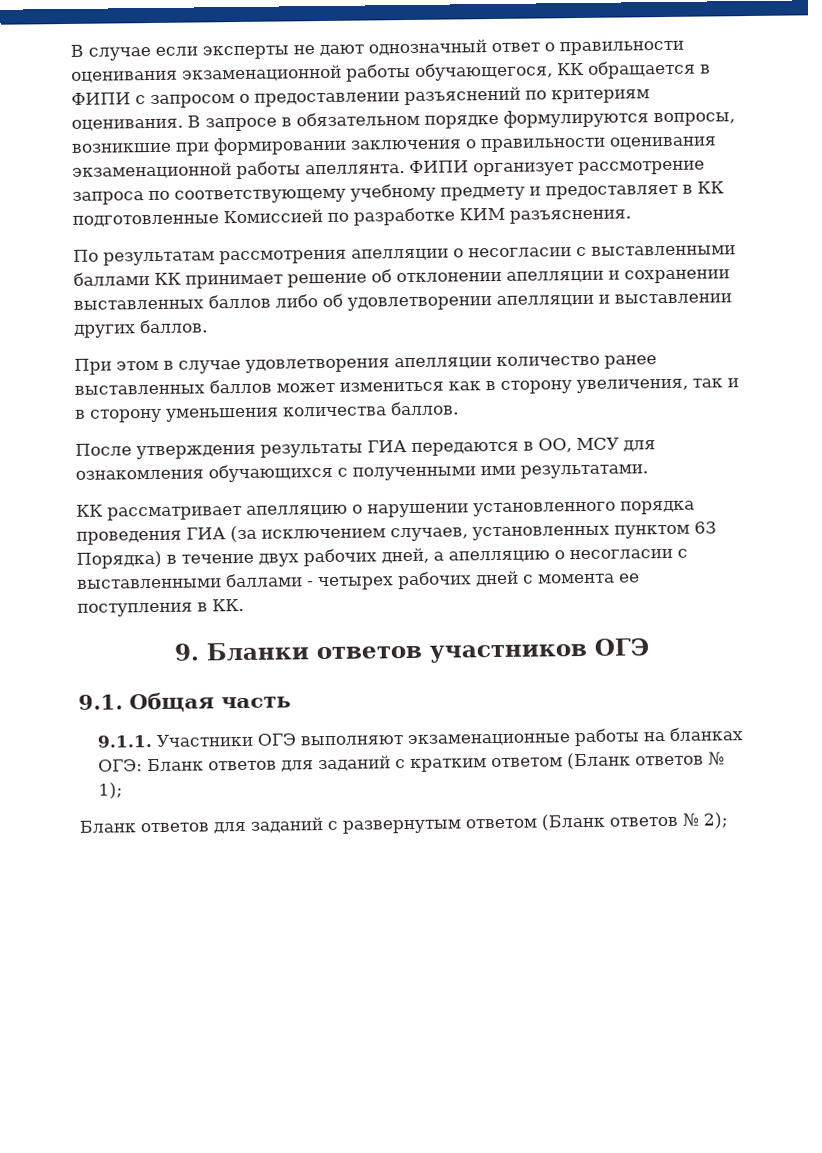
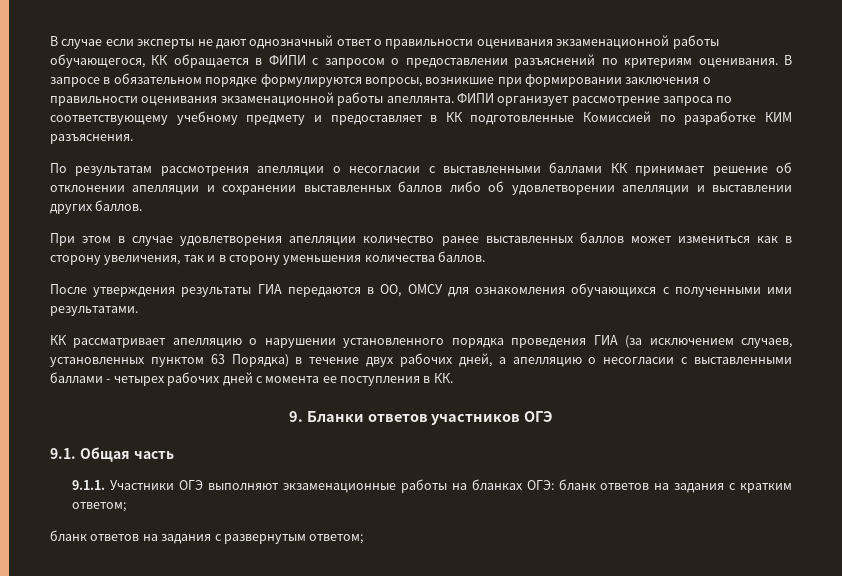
- После утверждения результаты ГИА передаются в ОО, МСУ для ознакомления обучающихся с полученными ими результатами.
+ После утверждения результаты ГИА передаются в ОО, ОМСУ для ознакомления обучающихся с полученными ими результатами.
- 9.1.1. Участники ОГЭ выполняют экзаменационные работы на бланках ОГЭ: Бланк ответов для заданий с кратким ответом (Бланк ответов № 1);
- Бланк ответов для заданий с развернутым ответом (Бланк ответов № 2);
+ 9.1.1. Участники ОГЭ выполняют экзаменационные работы на бланках ОГЭ: бланк ответов на задания с кратким ответом;
+ бланк ответов на задания с развернутым ответом;

